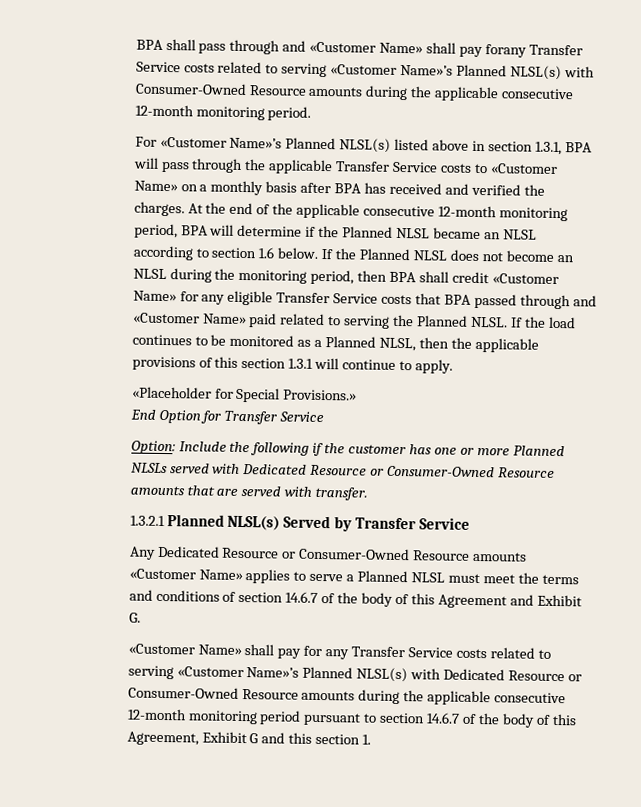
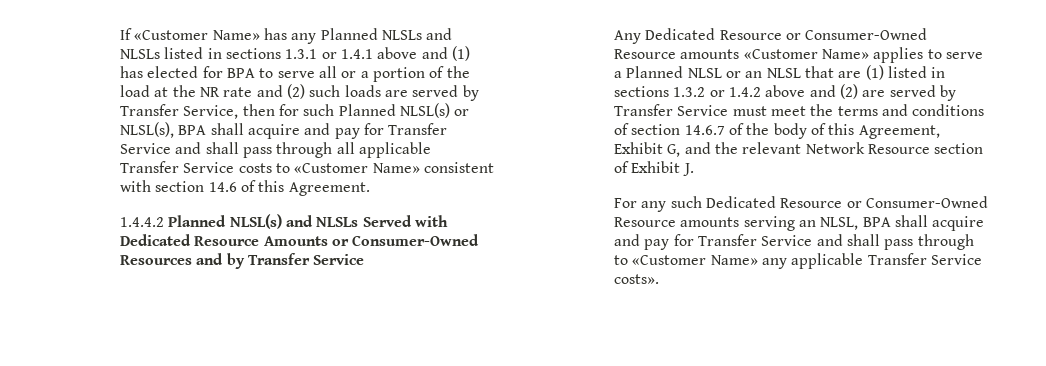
- BPA shall pass through and «Customer Name» shall pay forany Transfer Service costs related to serving «Customer Name»’s Planned NLSL(s) with Consumer-Owned Resource amounts during the applicable consecutive 12-month monitoring period.
- For «Customer Name»’s Planned NLSL(s) listed above in section 1.3.1, BPA will pass through the applicable Transfer Service costs to «Customer Name» on a monthly basis after BPA has received and verified the charges. At the end of the applicable consecutive 12-month monitoring period, BPA will determine if the Planned NLSL became an NLSL according to section 1.6 below. If the Planned NLSL does not become an NLSL during the monitoring period, then BPA shall credit «Customer Name» for any eligible Transfer Service costs that BPA passed through and «Customer Name» paid related to serving the Planned NLSL. If the load continues to be monitored as a Planned NLSL, then the applicable provisions of this section 1.3.1 will continue to apply.
- «Placeholder for Special Provisions.»
- End Option for Transfer Service
- Option: Include the following if the customer has one or more Planned NLSLs served with Dedicated Resource or Consumer-Owned Resource amounts that are served with transfer.
- 1.3.2.1 Planned NLSL(s) Served by Transfer Service
+ If «Customer Name» has any Planned NLSLs and NLSLs listed in sections 1.3.1 or 1.4.1 above and (1) has elected for BPA to serve all or a portion of the load at the NR rate and (2) such loads are served by Transfer Service, then for such Planned NLSL(s) or NLSL(s), BPA shall acquire and pay for Transfer Service and shall pass through all applicable Transfer Service costs to «Customer Name» consistent with section 14.6 of this Agreement.
+ 1.4.4.2 Planned NLSL(s) and NLSLs Served with Dedicated Resource Amounts or Consumer-Owned Resources and by Transfer Service
- Any Dedicated Resource or Consumer-Owned Resource amounts «Customer Name» applies to serve a Planned NLSL must meet the terms and conditions of section 14.6.7 of the body of this Agreement and Exhibit G.
- «Customer Name» shall pay for any Transfer Service costs related to serving «Customer Name»’s Planned NLSL(s) with Dedicated Resource or Consumer-Owned Resource amounts during the applicable consecutive 12-month monitoring period pursuant to section 14.6.7 of the body of this Agreement, Exhibit G and this section 1.
+ Any Dedicated Resource or Consumer-Owned Resource amounts «Customer Name» applies to serve a Planned NLSL or an NLSL that are (1) listed in sections 1.3.2 or 1.4.2 above and (2) are served by Transfer Service must meet the terms and conditions of section 14.6.7 of the body of this Agreement, Exhibit G, and the relevant Network Resource section of Exhibit J.
+ For any such Dedicated Resource or Consumer-Owned Resource amounts serving an NLSL, BPA shall acquire and pay for Transfer Service and shall pass through to «Customer Name» any applicable Transfer Service costs».

